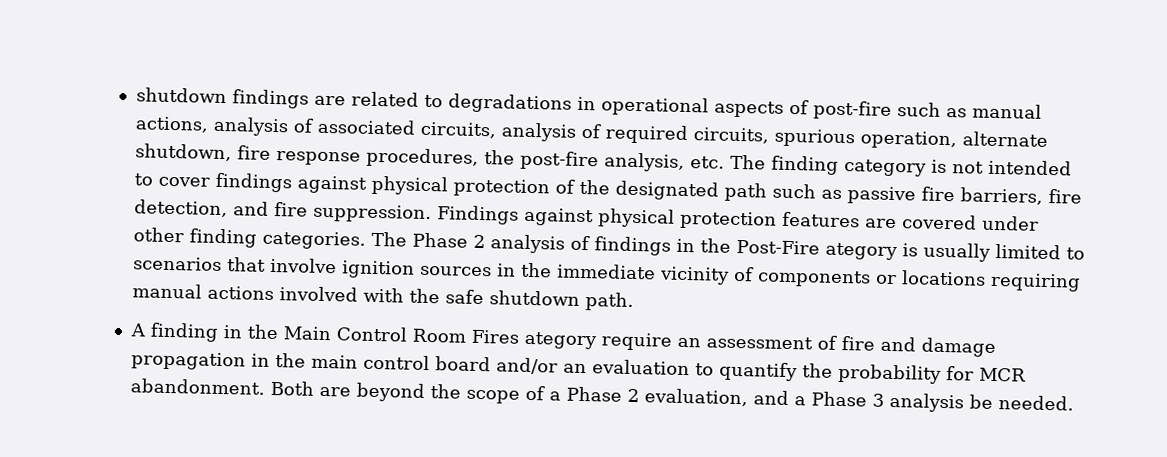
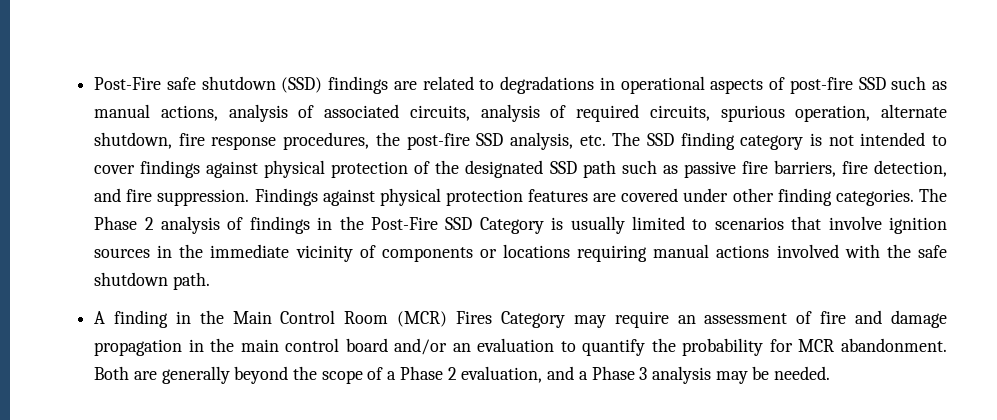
- shutdown findings are related to degradations in operational aspects of post-fire such as manual actions, analysis of associated circuits, analysis of required circuits, spurious operation, alternate shutdown, fire response procedures, the post-fire analysis, etc. The finding category is not intended to cover findings against physical protection of the designated path such as passive fire barriers, fire detection, and fire suppression.
+ Post-Fire safe shutdown (SSD) findings are related to degradations in operational aspects of post-fire SSD such as manual actions, analysis of associated circuits, analysis of required circuits, spurious operation, alternate shutdown, fire response procedures, the post-fire SSD analysis, etc. The SSD finding category is not intended to cover findings against physical protection of the designated SSD path such as passive fire barriers, fire detection, and fire suppression.
- The Phase 2 analysis of findings in the Post-Fire ategory is usually limited to scenarios that involve ignition sources in the immediate vicinity of components or locations requiring manual actions involved with the safe shutdown path.
+ The Phase 2 analysis of findings in the Post-Fire SSD Category is usually limited to scenarios that involve ignition sources in the immediate vicinity of components or locations requiring manual actions involved with the safe shutdown path.
- A finding in the Main Control Room Fires ategory require an assessment of fire and damage propagation in the main control board and/or an evaluation to quantify the probability for MCR abandonment.
+ A finding in the Main Control Room (MCR) Fires Category may require an assessment of fire and damage propagation in the main control board and/or an evaluation to quantify the probability for MCR abandonment.
- Both are beyond the scope of a Phase 2 evaluation, and a Phase 3 analysis be needed.
+ Both are generally beyond the scope of a Phase 2 evaluation, and a Phase 3 analysis may be needed.

